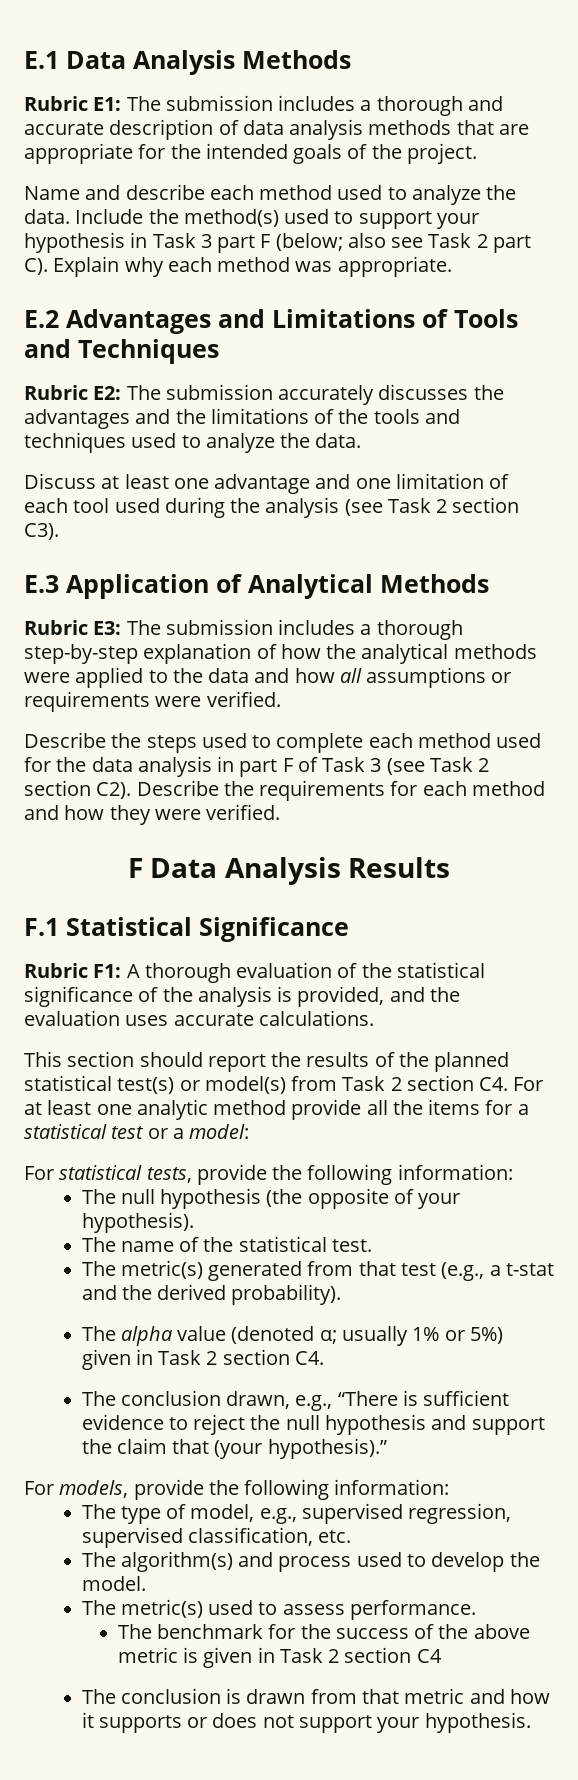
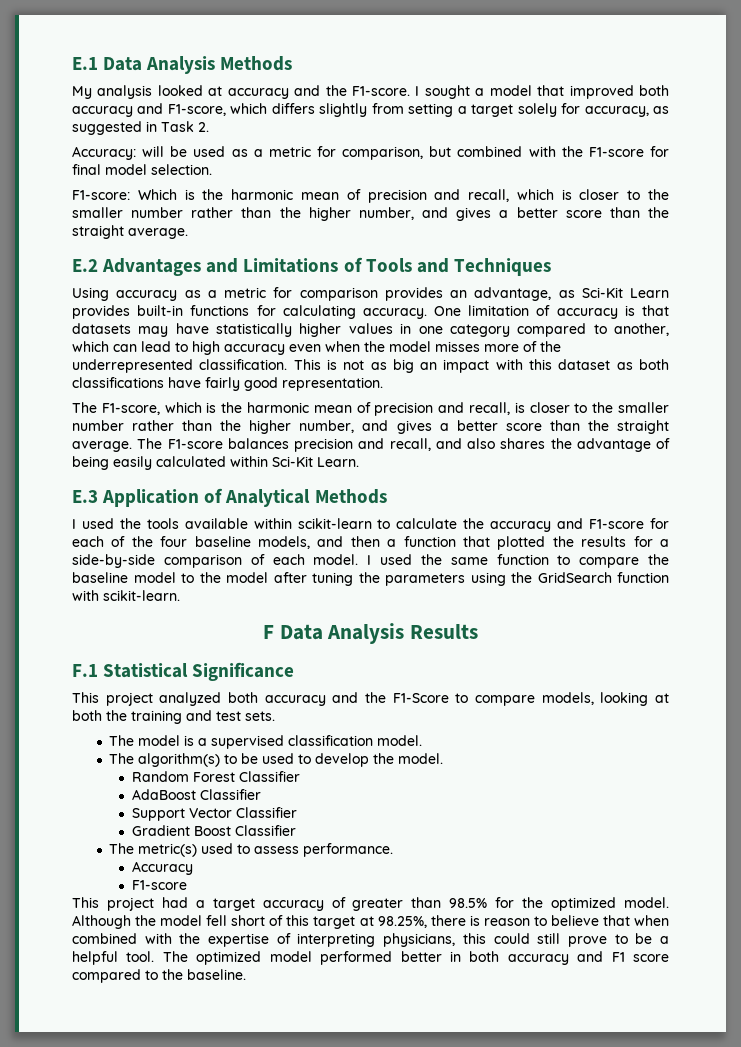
- Rubric E1: The submission includes a thorough and accurate description of data analysis methods that are appropriate for the intended goals of the project.
- Name and describe each method used to analyze the data. Include the method(s) used to support your hypothesis in Task 3 part F (below; also see Task 2 part C). Explain why each method was appropriate.
+ My analysis looked at accuracy and the F1-score. I sought a model that improved both accuracy and F1-score, which differs slightly from setting a target solely for accuracy, as suggested in Task 2.
+ Accuracy: will be used as a metric for comparison, but combined with the F1-score for final model selection.
+ F1-score: Which is the harmonic mean of precision and recall, which is closer to the smaller number rather than the higher number, and gives a better score than the straight average.
- Rubric E2: The submission accurately discusses the advantages and the limitations of the tools and techniques used to analyze the data.
- Discuss at least one advantage and one limitation of each tool used during the analysis (see Task 2 section C3).
+ Using accuracy as a metric for comparison provides an advantage, as Sci-Kit Learn provides built-in functions for calculating accuracy. One limitation of accuracy is that datasets may have statistically higher values in one category compared to another, which can lead to high accuracy even when the model misses more of the underrepresented classification. This is not as big an impact with this dataset as both classifications have fairly good representation.
+ The F1-score, which is the harmonic mean of precision and recall, is closer to the smaller number rather than the higher number, and gives a better score than the straight average. The F1-score balances precision and recall, and also shares the advantage of being easily calculated within Sci-Kit Learn.
- Rubric E3: The submission includes a thorough step-by-step explanation of how the analytical methods were applied to the data and how all assumptions or requirements were verified.
- Describe the steps used to complete each method used for the data analysis in part F of Task 3 (see Task 2 section C2). Describe the requirements for each method and how they were verified.
+ I used the tools available within scikit-learn to calculate the accuracy and F1-score for each of the four baseline models, and then a function that plotted the results for a side-by-side comparison of each model. I used the same function to compare the baseline model to the model after tuning the parameters using the GridSearch function with scikit-learn.
- Rubric F1: A thorough evaluation of the statistical significance of the analysis is provided, and the evaluation uses accurate calculations.
- This section should report the results of the planned statistical test(s) or model(s) from Task 2 section C4. For at least one analytic method provide all the items for a statistical test or a model:
- For statistical tests, provide the following information:
- The null hypothesis (the opposite of your hypothesis).
- The name of the statistical test.
- The metric(s) generated from that test (e.g., a t-stat and the derived probability).
- The alpha value (denoted α; usually 1% or 5%) given in Task 2 section C4.
- The conclusion drawn, e.g., “There is sufficient evidence to reject the null hypothesis and support the claim that (your hypothesis).”
- For models, provide the following information:
- The type of model, e.g., supervised regression, supervised classification, etc.
+ This project analyzed both accuracy and the F1-Score to compare models, looking at both the training and test sets.
+ The model is a supervised classification model.
- The algorithm(s) and process used to develop the model.
+ The algorithm(s) to be used to develop the model.
+ Random Forest Classifier
+ AdaBoost Classifier
+ Support Vector Classifier
+ Gradient Boost Classifier
- The benchmark for the success of the above metric is given in Task 2 section C4
- The conclusion is drawn from that metric and how it supports or does not support your hypothesis.
+ Accuracy
+ F1-score
+ This project had a target accuracy of greater than 98.5% for the optimized model. Although the model fell short of this target at 98.25%, there is reason to believe that when combined with the expertise of interpreting physicians, this could still prove to be a helpful tool. The optimized model performed better in both accuracy and F1 score compared to the baseline.

